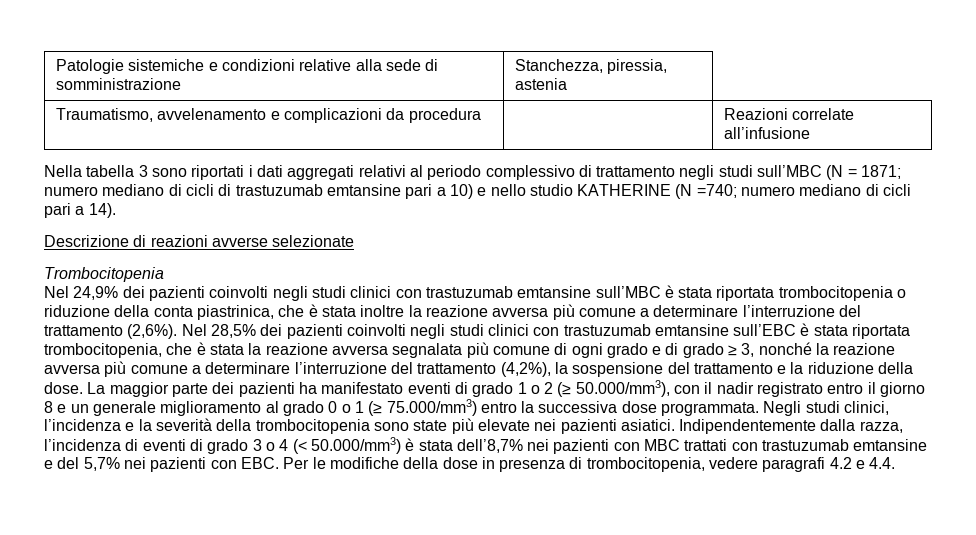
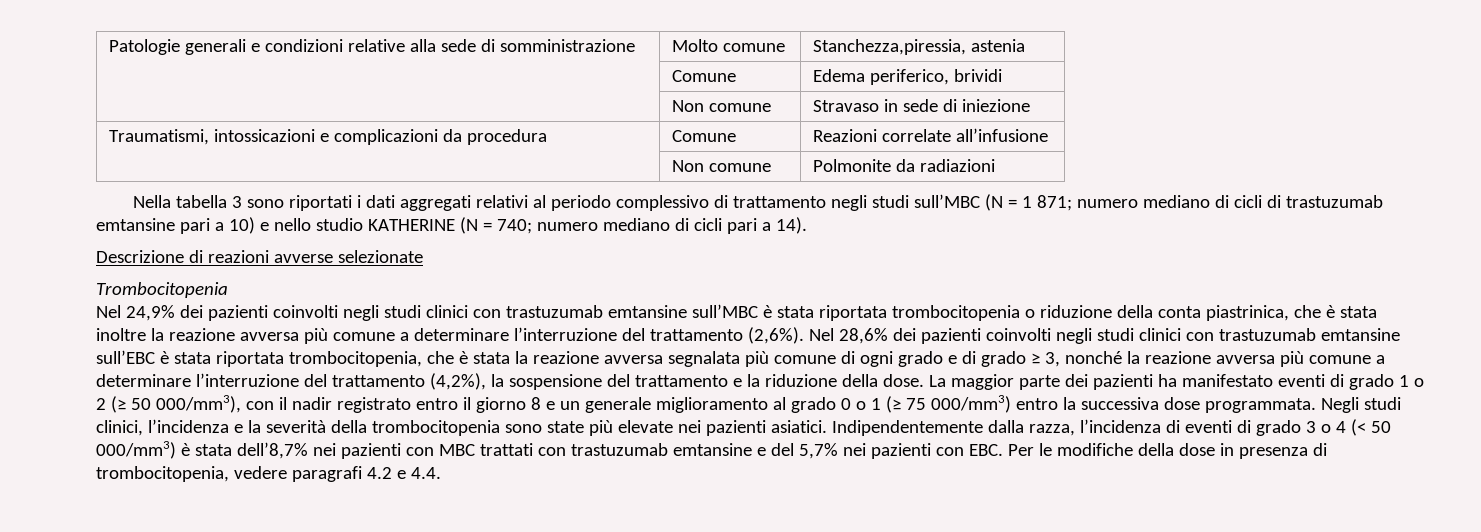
- Patologie sistemiche e condizioni relative alla sede di somministrazione | Stanchezza, piressia, astenia
- Traumatismo, avvelenamento e complicazioni da procedura | | Reazioni correlate all’infusione
+ Patologie generali e condizioni relative alla sede di somministrazione | Molto comune | Stanchezza,piressia, astenia
+ | Comune | Edema periferico, brividi
+ | Non comune | Stravaso in sede di iniezione
+ Traumatismi, intossicazioni e complicazioni da procedura | Comune | Reazioni correlate all’infusione
+ | Non comune | Polmonite da radiazioni
- Nella tabella 3 sono riportati i dati aggregati relativi al periodo complessivo di trattamento negli studi sull’MBC (N = 1871; numero mediano di cicli di trastuzumab emtansine pari a 10) e nello studio KATHERINE (N =740; numero mediano di cicli pari a 14).
+ Nella tabella 3 sono riportati i dati aggregati relativi al periodo complessivo di trattamento negli studi sull’MBC (N = 1 871; numero mediano di cicli di trastuzumab emtansine pari a 10) e nello studio KATHERINE (N = 740; numero mediano di cicli pari a 14).
- Nel 28,5% dei pazienti coinvolti negli studi clinici con trastuzumab emtansine sull’EBC è stata riportata trombocitopenia, che è stata la reazione avversa segnalata più comune di ogni grado e di grado ≥ 3, nonché la reazione avversa più comune a determinare l’interruzione del trattamento (4,2%), la sospensione del trattamento e la riduzione della dose.
+ Nel 28,6% dei pazienti coinvolti negli studi clinici con trastuzumab emtansine sull’EBC è stata riportata trombocitopenia, che è stata la reazione avversa segnalata più comune di ogni grado e di grado ≥ 3, nonché la reazione avversa più comune a determinare l’interruzione del trattamento (4,2%), la sospensione del trattamento e la riduzione della dose.
- La maggior parte dei pazienti ha manifestato eventi di grado 1 o 2 (≥ 50.000/mm3), con il nadir registrato entro il giorno 8 e un generale miglioramento al grado 0 o 1 (≥ 75.000/mm3) entro la successiva dose programmata.
+ La maggior parte dei pazienti ha manifestato eventi di grado 1 o 2 (≥ 50 000/mm3), con il nadir registrato entro il giorno 8 e un generale miglioramento al grado 0 o 1 (≥ 75 000/mm3) entro la successiva dose programmata.
- Indipendentemente dalla razza, l’incidenza di eventi di grado 3 o 4 (< 50.000/mm3) è stata dell’8,7% nei pazienti con MBC trattati con trastuzumab emtansine e del 5,7% nei pazienti con EBC. Per le modifiche della dose in presenza di trombocitopenia, vedere paragrafi 4.2 e 4.4.
+ Indipendentemente dalla razza, l’incidenza di eventi di grado 3 o 4 (< 50 000/mm3) è stata dell’8,7% nei pazienti con MBC trattati con trastuzumab emtansine e del 5,7% nei pazienti con EBC. Per le modifiche della dose in presenza di trombocitopenia, vedere paragrafi 4.2 e 4.4.

